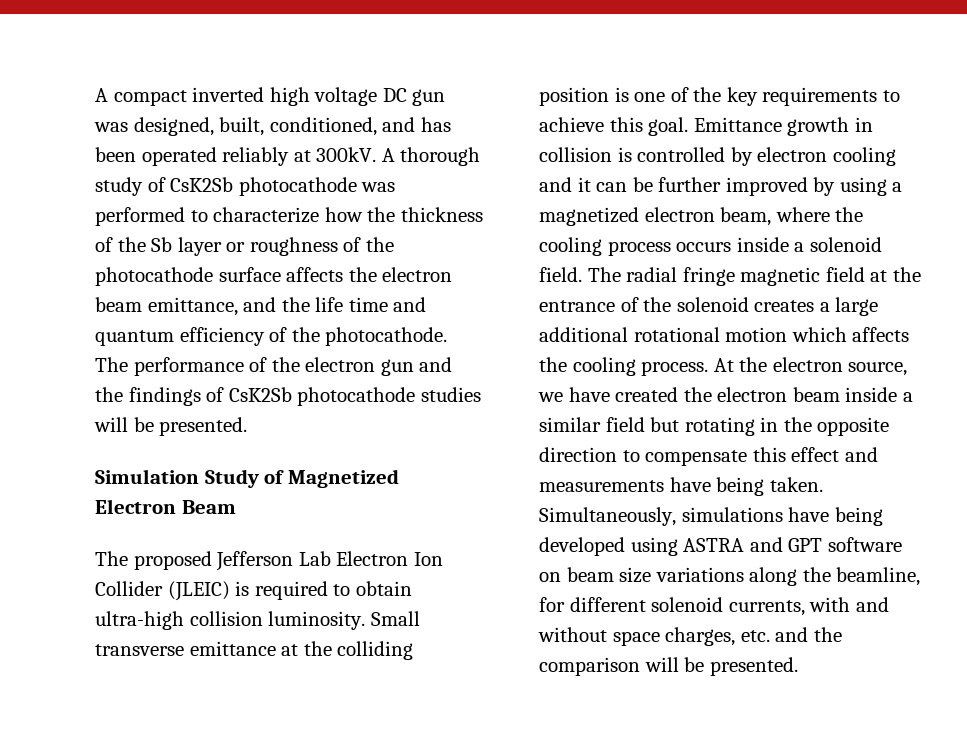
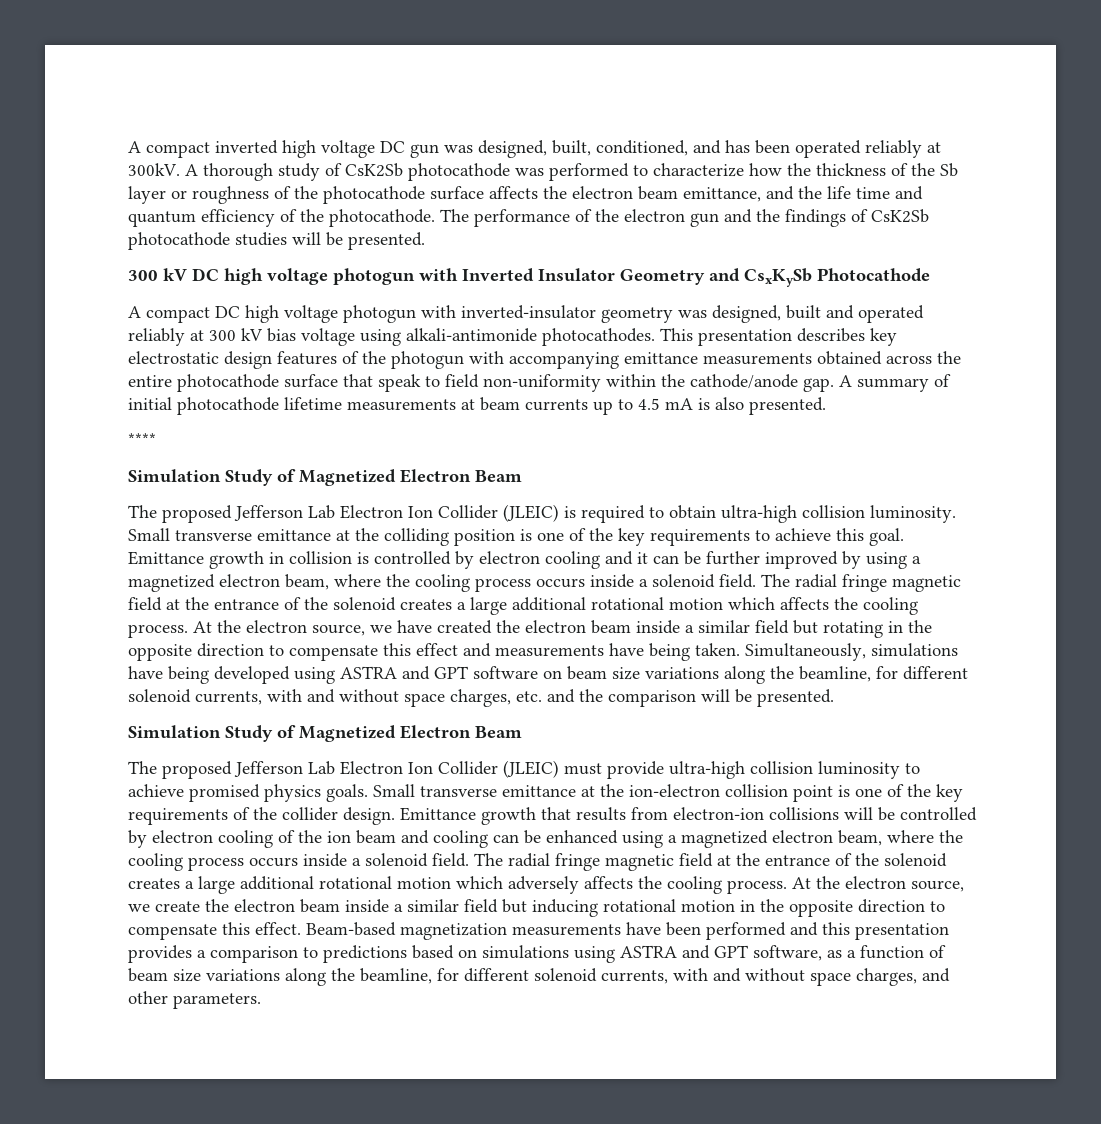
+ 300 kV DC high voltage photogun with Inverted Insulator Geometry and CsxKySb Photocathode
+ A compact DC high voltage photogun with inverted-insulator geometry was designed, built and operated reliably at 300 kV bias voltage using alkali-antimonide photocathodes. This presentation describes key electrostatic design features of the photogun with accompanying emittance measurements obtained across the entire photocathode surface that speak to field non-uniformity within the cathode/anode gap. A summary of initial photocathode lifetime measurements at beam currents up to 4.5 mA is also presented.
+ ****
  Simultaneously, simulations have being developed using ASTRA and GPT software on beam size variations along the beamline, for different solenoid currents, with and without space charges, etc. and the comparison will be presented.
+ Simulation Study of Magnetized Electron Beam
+ The proposed Jefferson Lab Electron Ion Collider (JLEIC) must provide ultra-high collision luminosity to achieve promised physics goals. Small transverse emittance at the ion-electron collision point is one of the key requirements of the collider design. Emittance growth that results from electron-ion collisions will be controlled by electron cooling of the ion beam and cooling can be enhanced using a magnetized electron beam, where the cooling process occurs inside a solenoid field. The radial fringe magnetic field at the entrance of the solenoid creates a large additional rotational motion which adversely affects the cooling process. At the electron source, we create the electron beam inside a similar field but inducing rotational motion in the opposite direction to compensate this effect. Beam-based magnetization measurements have been performed and this presentation provides a comparison to predictions based on simulations using ASTRA and GPT software, as a function of beam size variations along the beamline, for different solenoid currents, with and without space charges, and other parameters.

